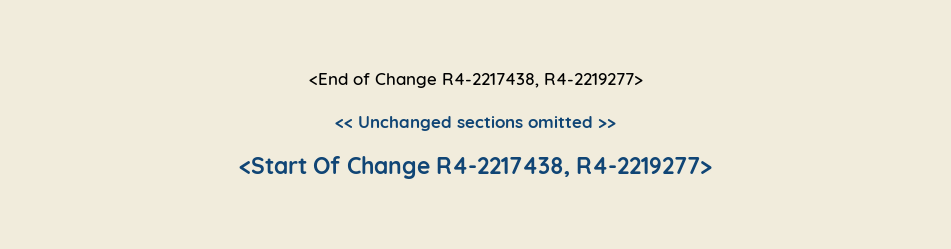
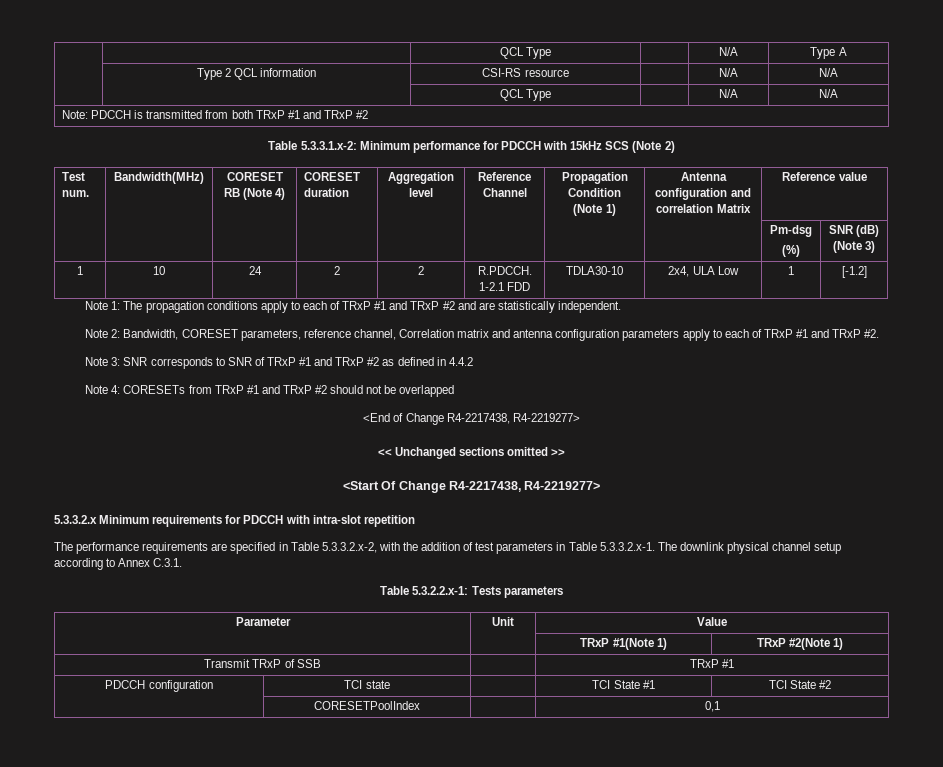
+ | | QCL Type | | N/A | Type A
+ | Type 2 QCL information | CSI-RS resource | | N/A | N/A
+ | | QCL Type | | N/A | N/A
+ Note: PDCCH is transmitted from both TRxP #1 and TRxP #2
+ Table 5.3.3.1.x-2: Minimum performance for PDCCH with 15kHz SCS (Note 2)
+ Test num. | Bandwidth(MHz) | CORESET RB (Note 4) | CORESET duration | Aggregation level | Reference Channel | Propagation Condition (Note 1) | Antenna configuration and correlation Matrix | Reference value
+ | | | | | | | | Pm-dsg
+ (%) | SNR (dB) (Note 3)
+ 1 | 10 | 24 | 2 | 2 | R.PDCCH. 1-2.1 FDD | TDLA30-10 | 2x4, ULA Low | 1 | [-1.2]
+ Note 1: The propagation conditions apply to each of TRxP #1 and TRxP #2 and are statistically independent.
+ Note 2: Bandwidth, CORESET parameters, reference channel, Correlation matrix and antenna configuration parameters apply to each of TRxP #1 and TRxP #2.
+ Note 3: SNR corresponds to SNR of TRxP #1 and TRxP #2 as defined in 4.4.2
+ Note 4: CORESETs from TRxP #1 and TRxP #2 should not be overlapped
+ 5.3.3.2.x Minimum requirements for PDCCH with intra-slot repetition
+ The performance requirements are specified in Table 5.3.3.2.x-2, with the addition of test parameters in Table 5.3.3.2.x-1. The downlink physical channel setup according to Annex C.3.1.
+ Table 5.3.2.2.x-1: Tests parameters
+ Parameter | Unit | Value
+ | | TRxP #1(Note 1) | TRxP #2(Note 1)
+ Transmit TRxP of SSB | | TRxP #1
+ PDCCH configuration | TCI state | | TCI State #1 | TCI State #2
+ | CORESETPoolIndex | | 0,1

